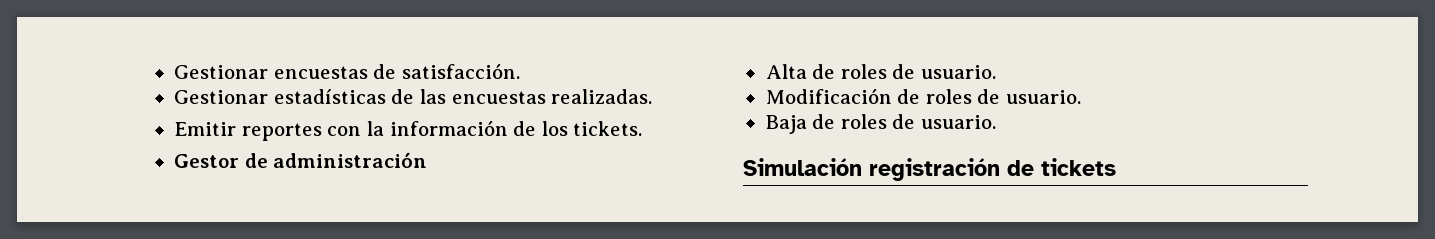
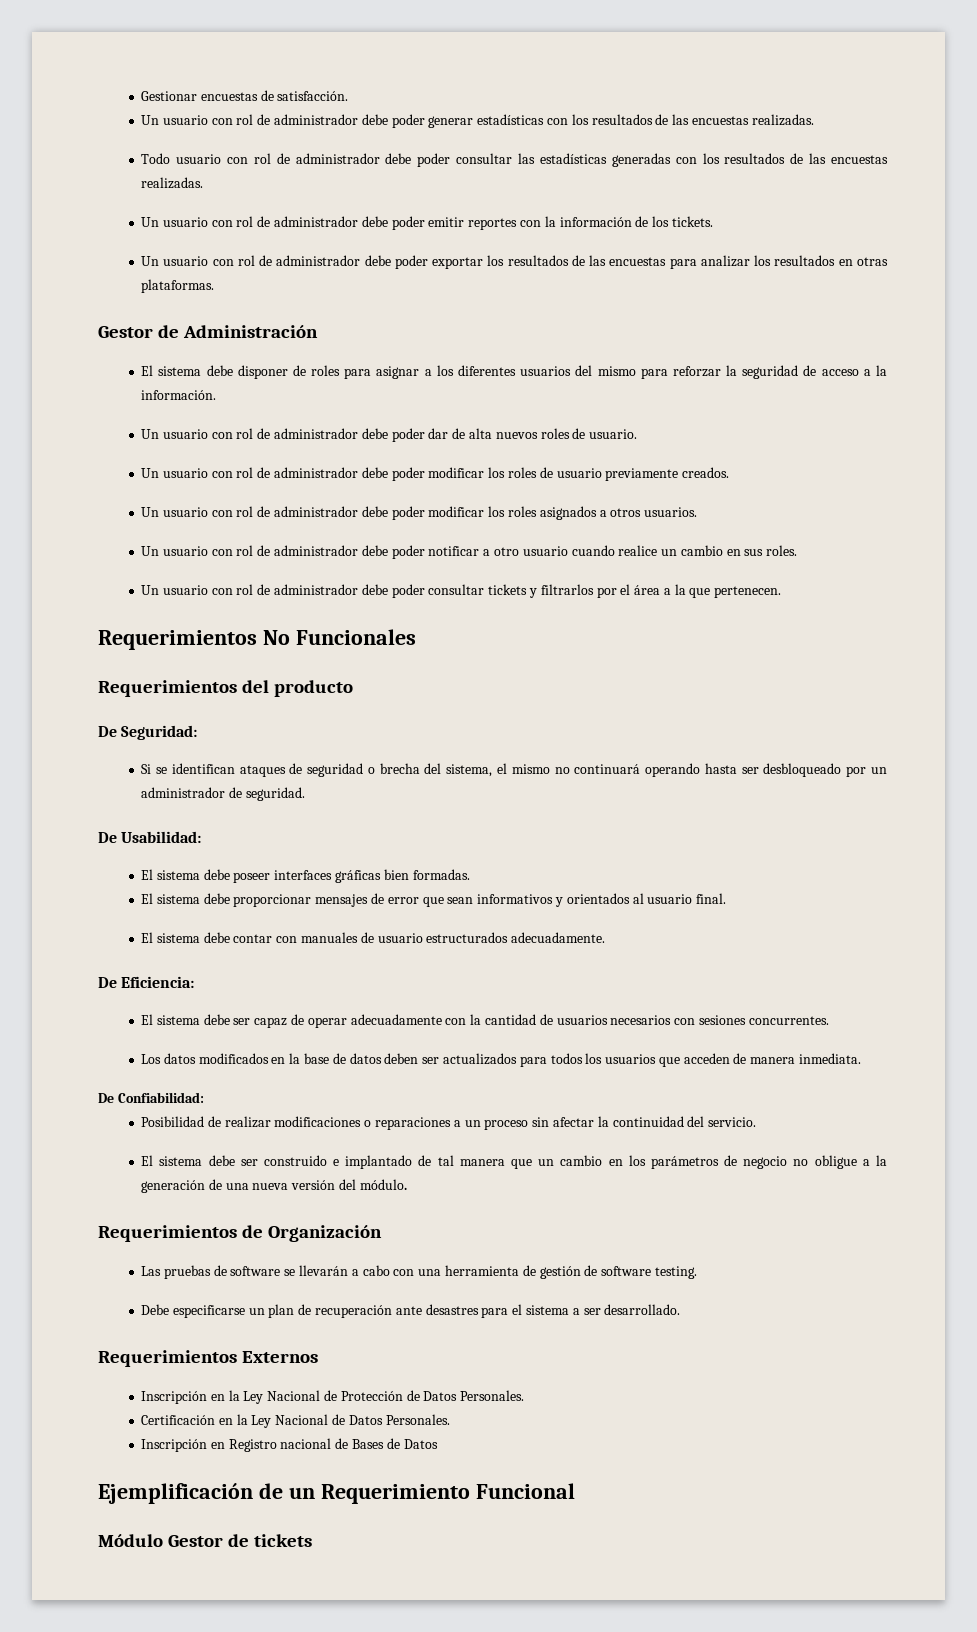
- Gestionar estadísticas de las encuestas realizadas.
- Emitir reportes con la información de los tickets.
+ Un usuario con rol de administrador debe poder generar estadísticas con los resultados de las encuestas realizadas.
+ Todo usuario con rol de administrador debe poder consultar las estadísticas generadas con los resultados de las encuestas realizadas.
+ Un usuario con rol de administrador debe poder emitir reportes con la información de los tickets.
- Gestor de administración
- Alta de roles de usuario.
- Modificación de roles de usuario.
- Baja de roles de usuario.
- Simulación registración de tickets
+ Un usuario con rol de administrador debe poder exportar los resultados de las encuestas para analizar los resultados en otras plataformas.
+ Gestor de Administración
+ El sistema debe disponer de roles para asignar a los diferentes usuarios del mismo para reforzar la seguridad de acceso a la información.
+ Un usuario con rol de administrador debe poder dar de alta nuevos roles de usuario.
+ Un usuario con rol de administrador debe poder modificar los roles de usuario previamente creados.
+ Un usuario con rol de administrador debe poder modificar los roles asignados a otros usuarios.
+ Un usuario con rol de administrador debe poder notificar a otro usuario cuando realice un cambio en sus roles.
+ Un usuario con rol de administrador debe poder consultar tickets y filtrarlos por el área a la que pertenecen.
+ Requerimientos No Funcionales
+ Requerimientos del producto
+ De Seguridad:
+ Si se identifican ataques de seguridad o brecha del sistema, el mismo no continuará operando hasta ser desbloqueado por un administrador de seguridad.
+ De Usabilidad:
+ El sistema debe poseer interfaces gráficas bien formadas.
+ El sistema debe proporcionar mensajes de error que sean informativos y orientados al usuario final.
+ El sistema debe contar con manuales de usuario estructurados adecuadamente.
+ De Eficiencia:
+ El sistema debe ser capaz de operar adecuadamente con la cantidad de usuarios necesarios con sesiones concurrentes.
+ Los datos modificados en la base de datos deben ser actualizados para todos los usuarios que acceden de manera inmediata.
+ De Confiabilidad:
+ Posibilidad de realizar modificaciones o reparaciones a un proceso sin afectar la continuidad del servicio.
+ El sistema debe ser construido e implantado de tal manera que un cambio en los parámetros de negocio no obligue a la generación de una nueva versión del módulo.
+ Requerimientos de Organización
+ Las pruebas de software se llevarán a cabo con una herramienta de gestión de software testing.
+ Debe especificarse un plan de recuperación ante desastres para el sistema a ser desarrollado.
+ Requerimientos Externos
+ Inscripción en la Ley Nacional de Protección de Datos Personales.
+ Certificación en la Ley Nacional de Datos Personales.
+ Inscripción en Registro nacional de Bases de Datos
+ Ejemplificación de un Requerimiento Funcional
+ Módulo Gestor de tickets

